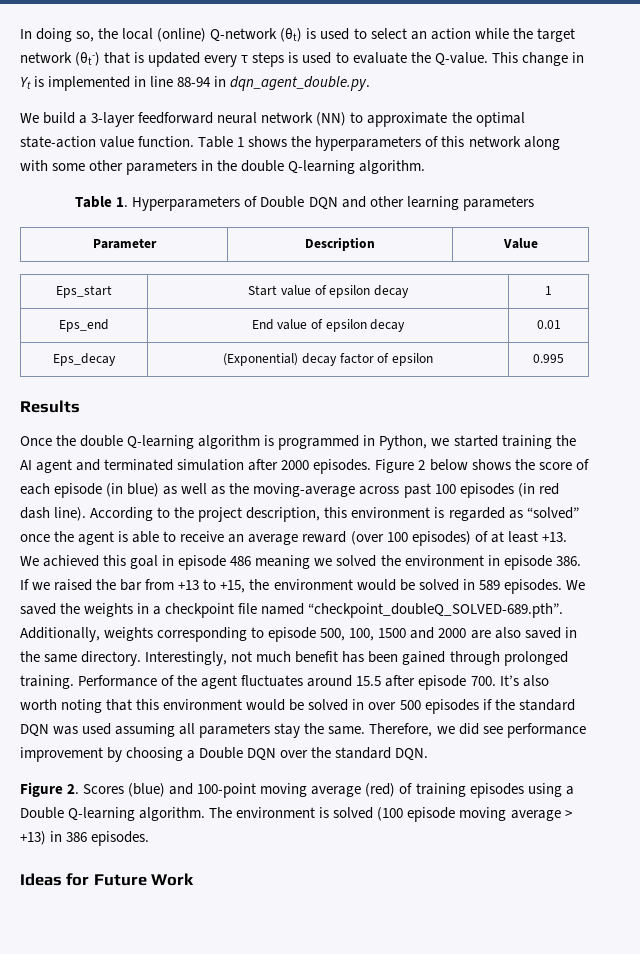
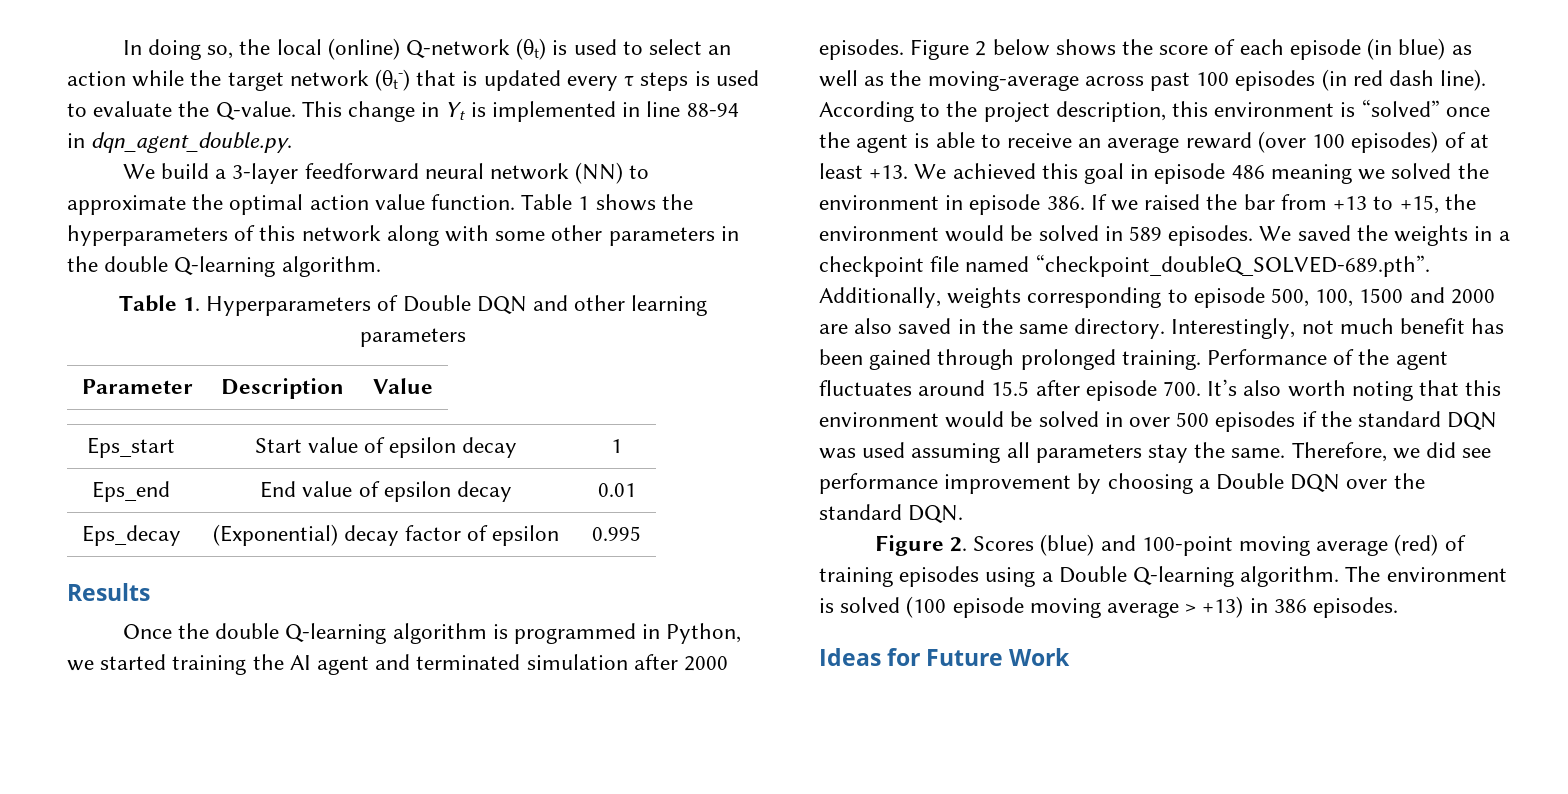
- We build a 3-layer feedforward neural network (NN) to approximate the optimal state-action value function.
+ We build a 3-layer feedforward neural network (NN) to approximate the optimal action value function.
- According to the project description, this environment is regarded as “solved” once the agent is able to receive an average reward (over 100 episodes) of at least +13.
+ According to the project description, this environment is “solved” once the agent is able to receive an average reward (over 100 episodes) of at least +13.

